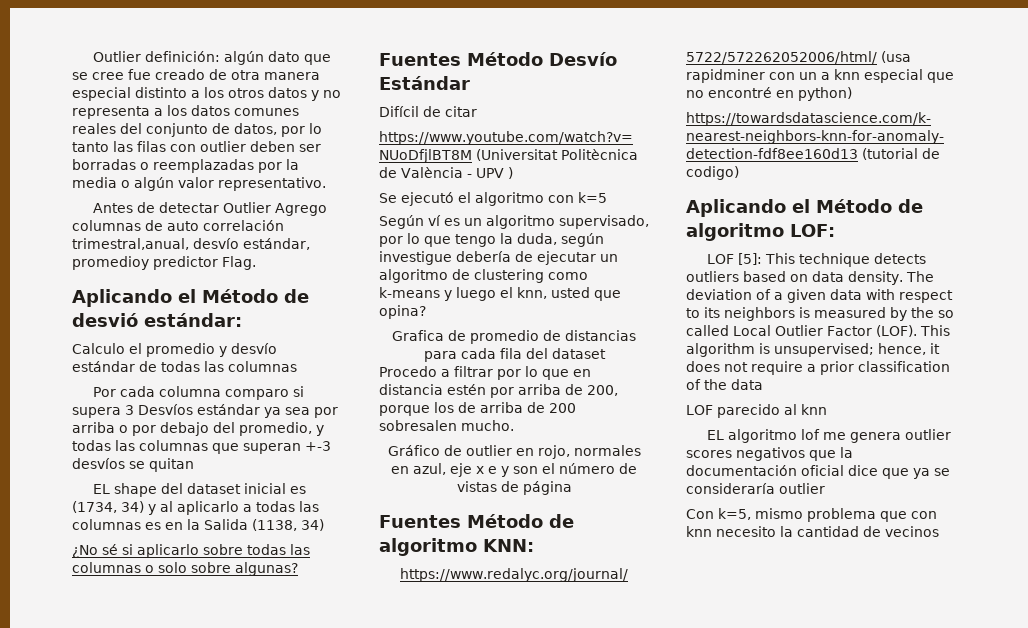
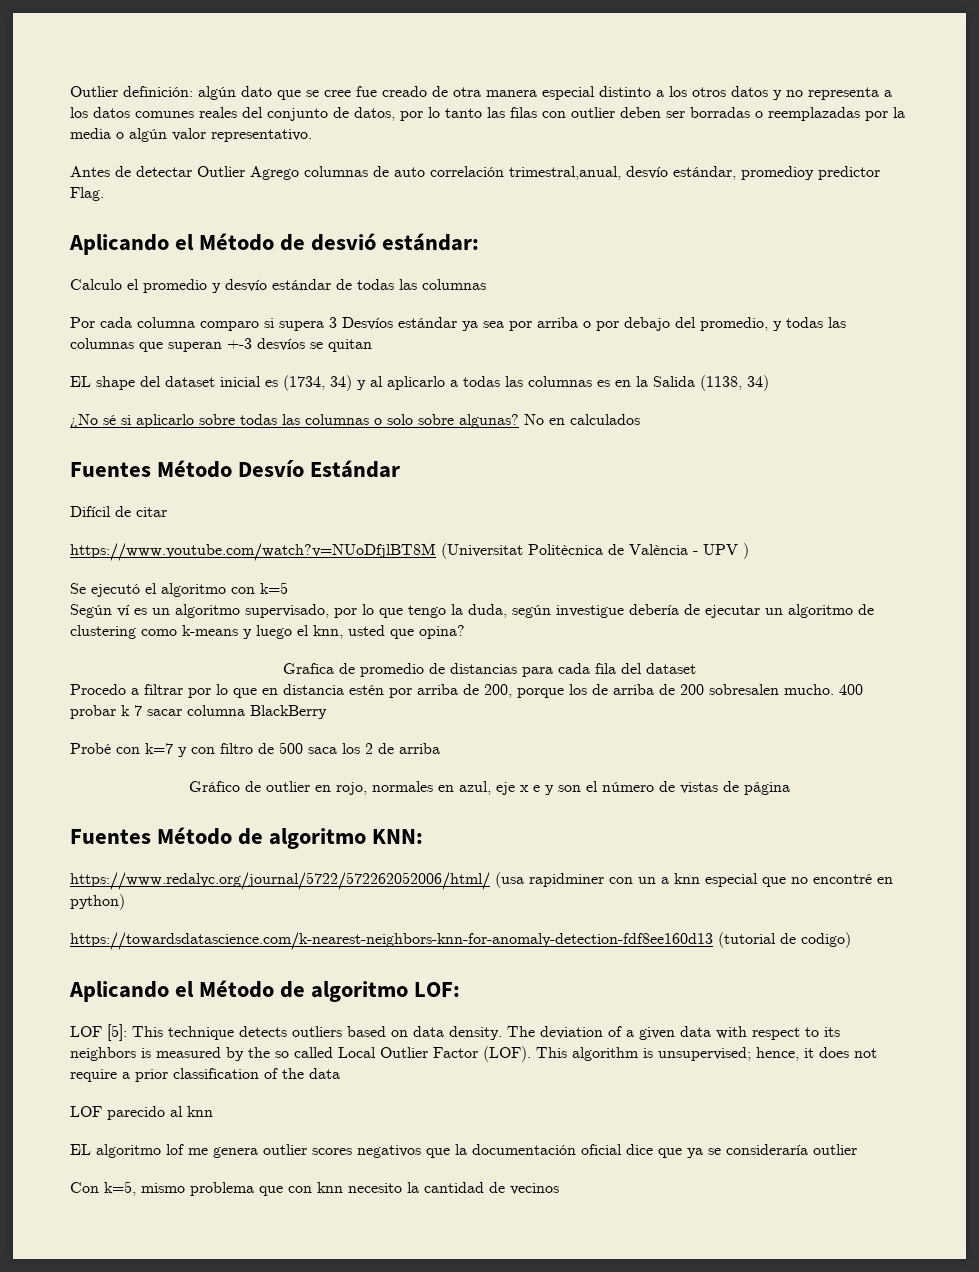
+ No en calculados
+ 400 probar k 7 sacar columna BlackBerry
+ Probé con k=7 y con filtro de 500 saca los 2 de arriba

